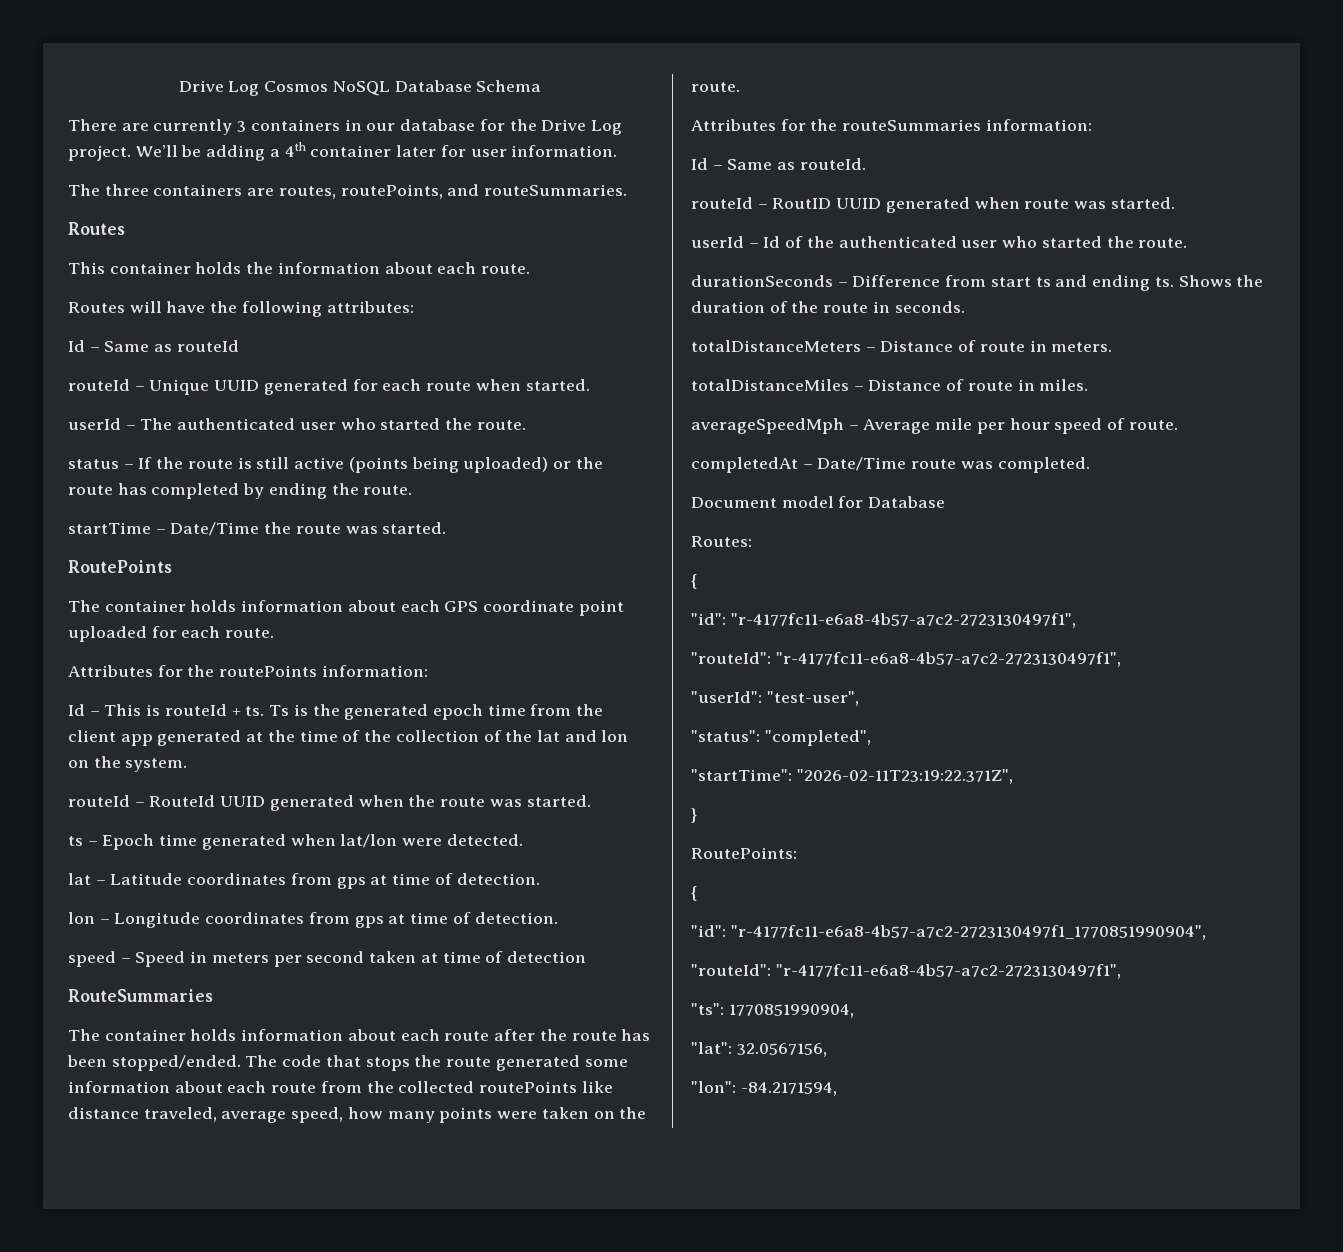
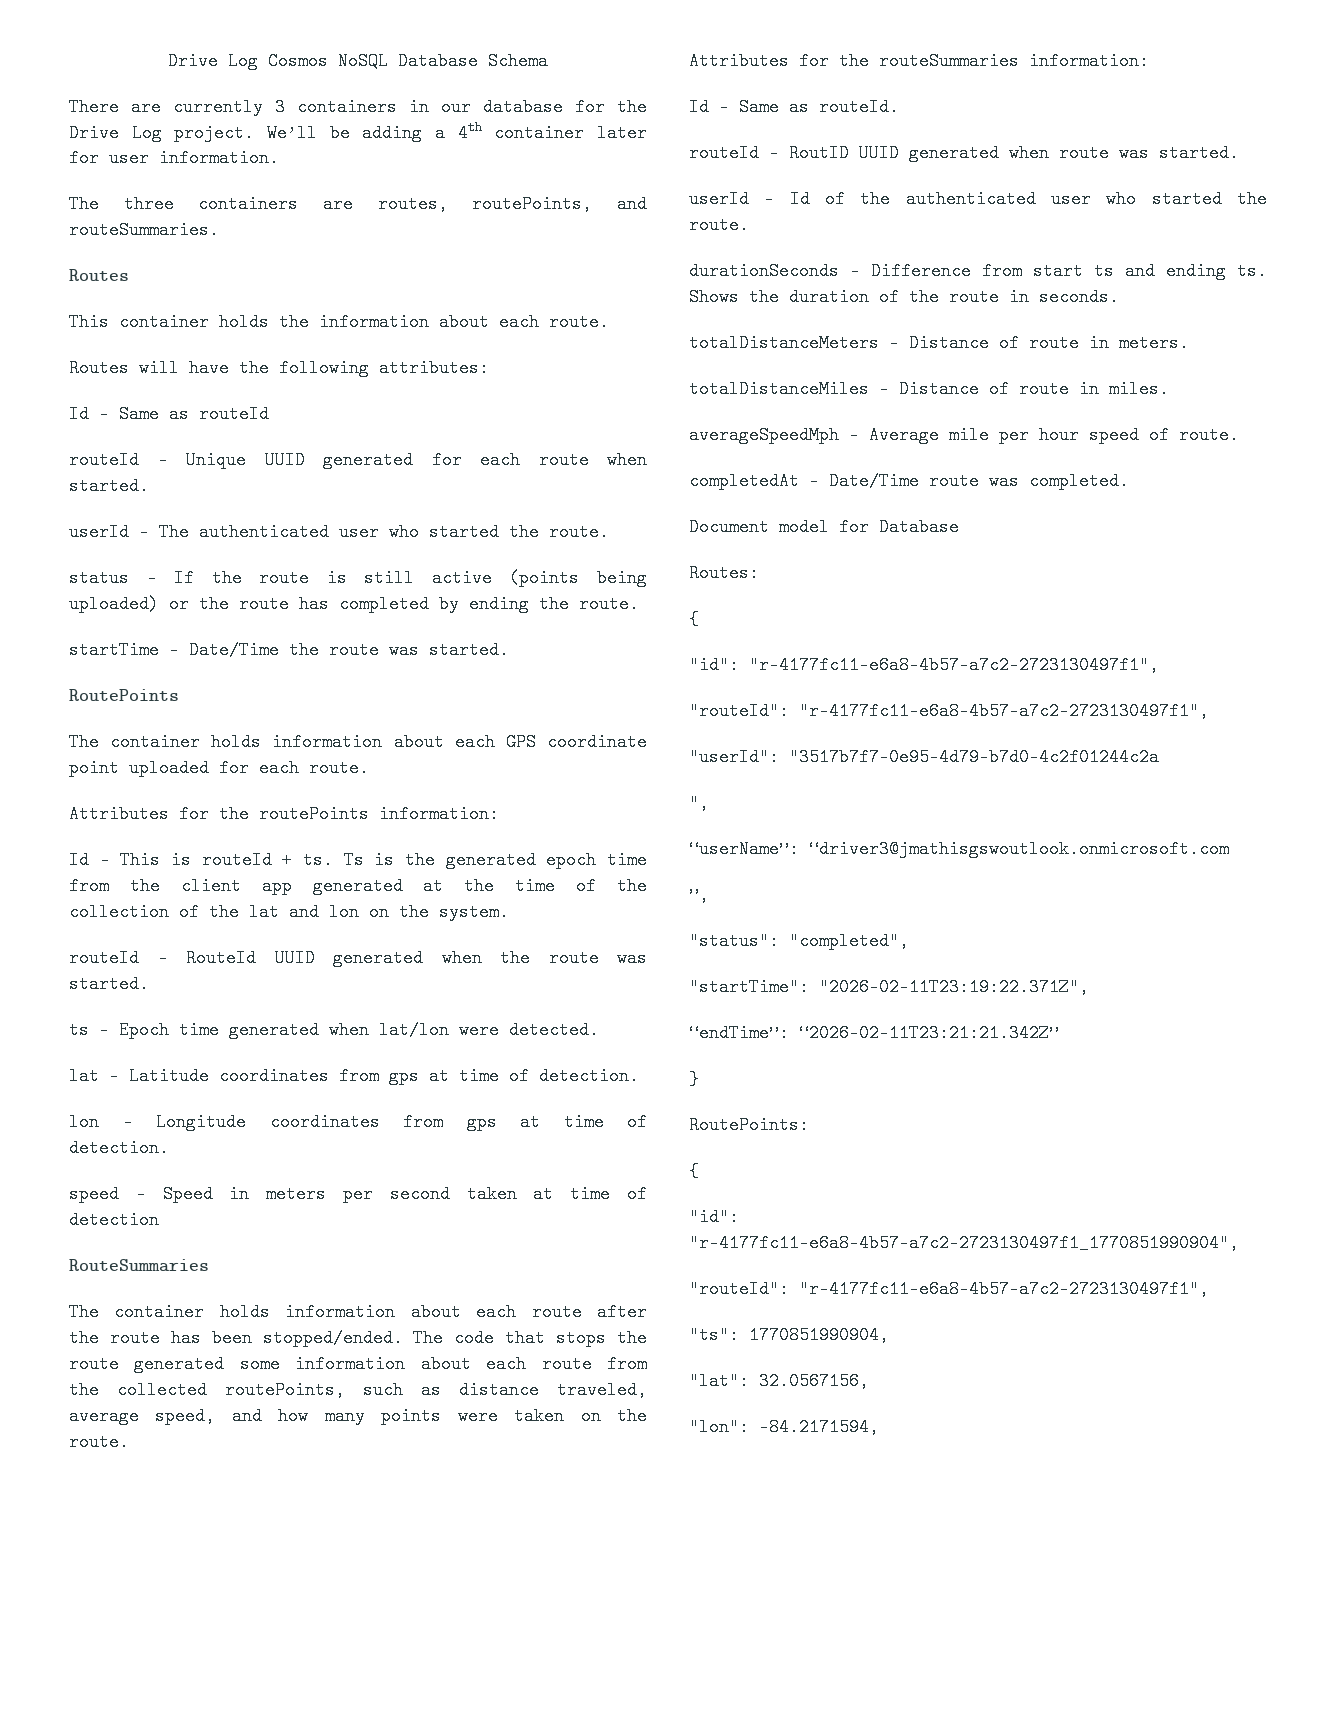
- The code that stops the route generated some information about each route from the collected routePoints like distance traveled, average speed, how many points were taken on the route.
+ The code that stops the route generated some information about each route from the collected routePoints, such as distance traveled, average speed, and how many points were taken on the route.
- "userId": "test-user",
+ "userId": "3517b7f7-0e95-4d79-b7d0-4c2f01244c2a
+ ",
+ “userName”: “driver3@jmathisgswoutlook.onmicrosoft.com
+ ”,
+ “endTime”: “2026-02-11T23:21:21.342Z”

